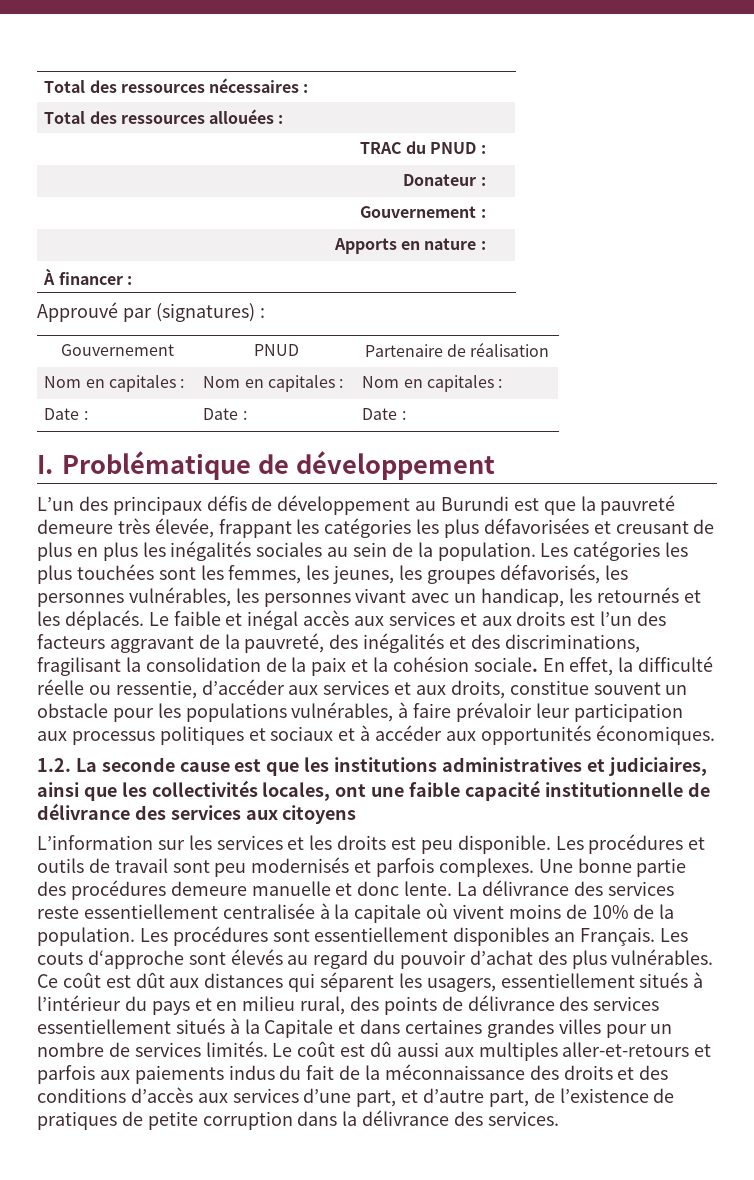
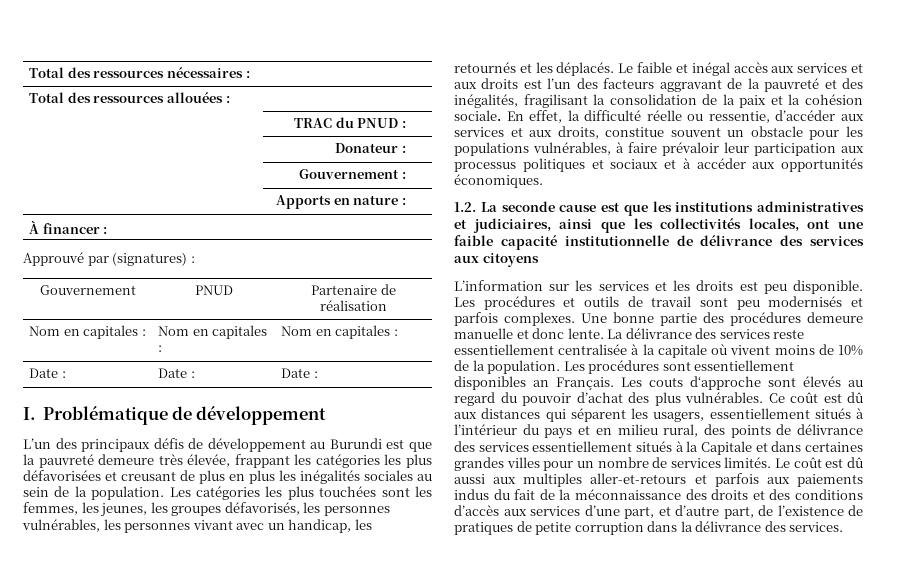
- Le faible et inégal accès aux services et aux droits est l’un des facteurs aggravant de la pauvreté, des inégalités et des discriminations, fragilisant la consolidation de la paix et la cohésion sociale.
+ Le faible et inégal accès aux services et aux droits est l’un des facteurs aggravant de la pauvreté et des inégalités, fragilisant la consolidation de la paix et la cohésion sociale.
- Ce coût est dût aux distances qui séparent les usagers, essentiellement situés à l’intérieur du pays et en milieu rural, des points de délivrance des services essentiellement situés à la Capitale et dans certaines grandes villes pour un nombre de services limités.
+ Ce coût est dû aux distances qui séparent les usagers, essentiellement situés à l’intérieur du pays et en milieu rural, des points de délivrance des services essentiellement situés à la Capitale et dans certaines grandes villes pour un nombre de services limités.

